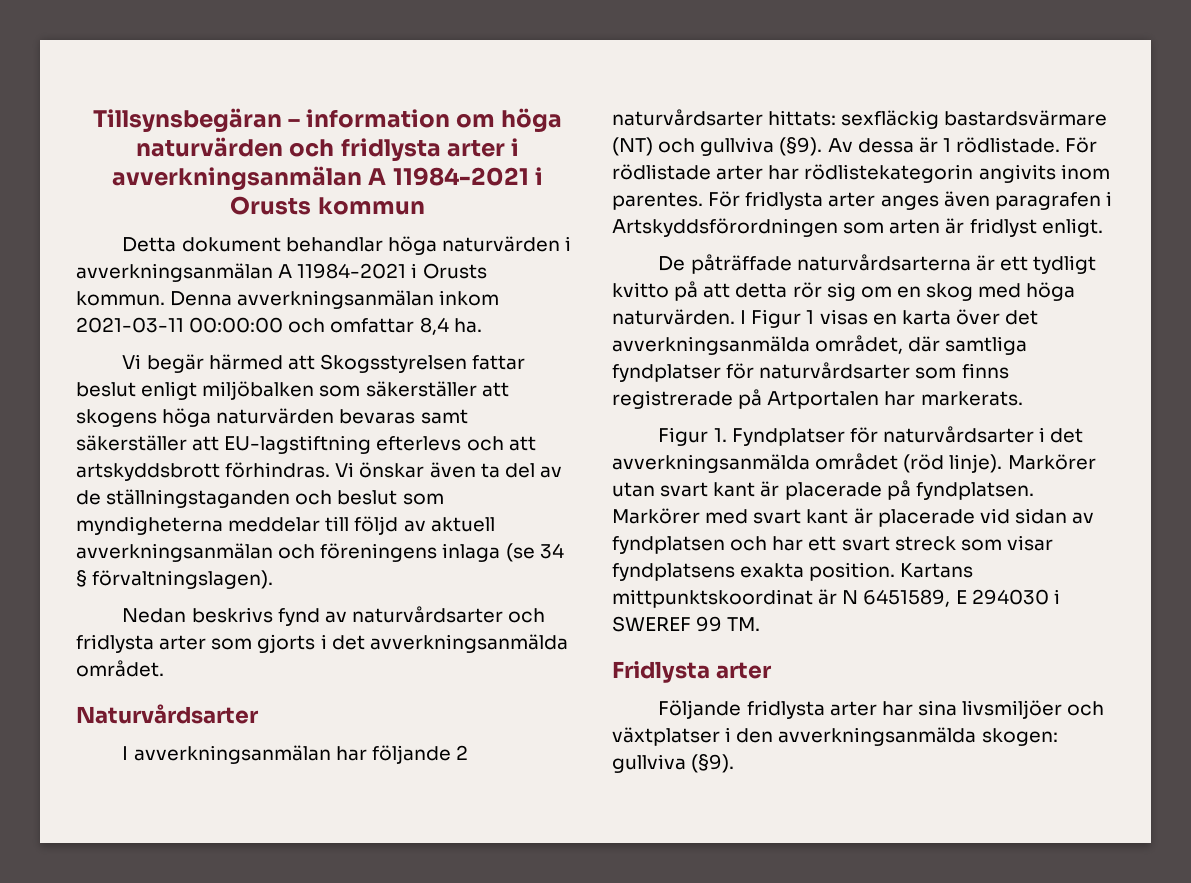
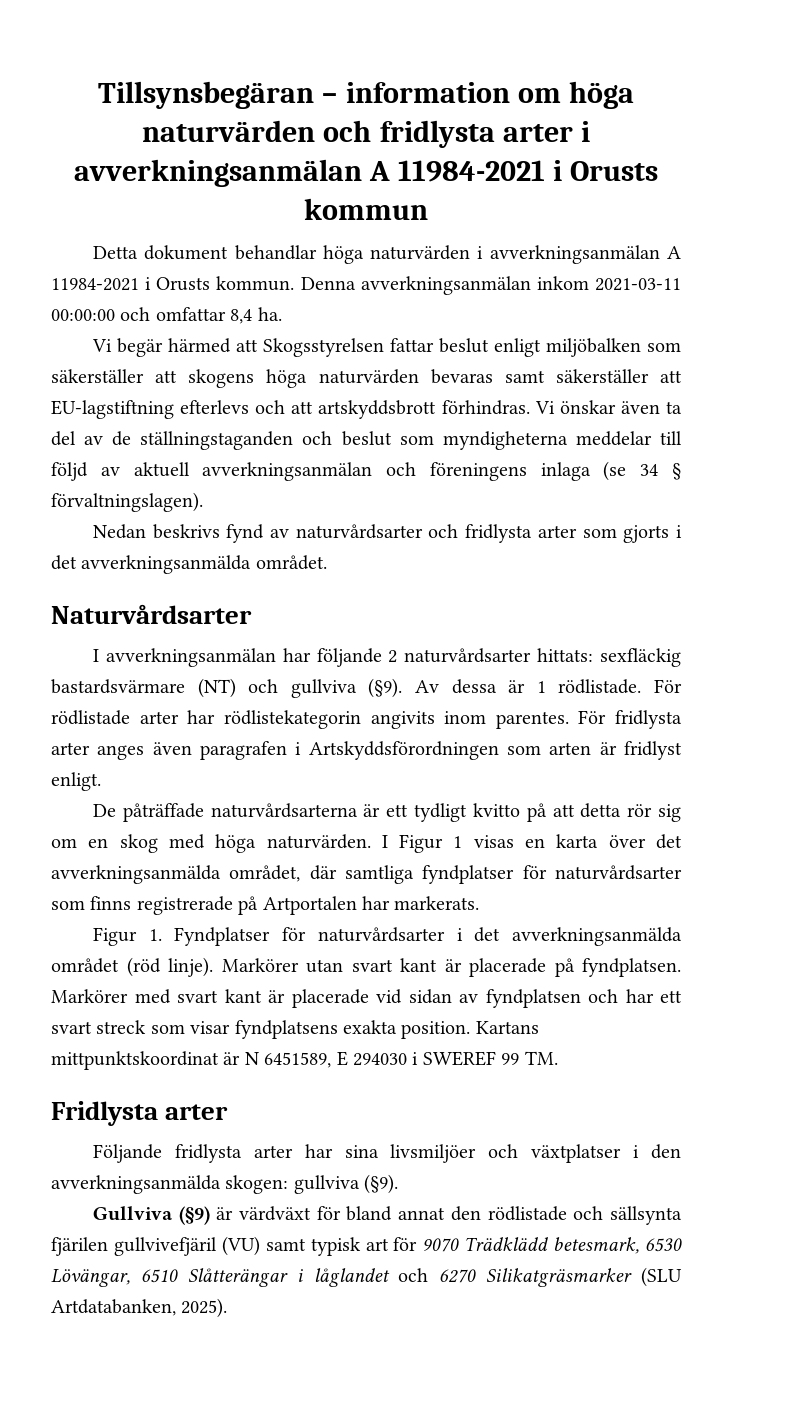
+ Gullviva (§9) är värdväxt för bland annat den rödlistade och sällsynta fjärilen gullvivefjäril (VU) samt typisk art för 9070 Trädklädd betesmark, 6530 Lövängar, 6510 Slåtterängar i låglandet och 6270 Silikatgräsmarker (SLU Artdatabanken, 2025).

